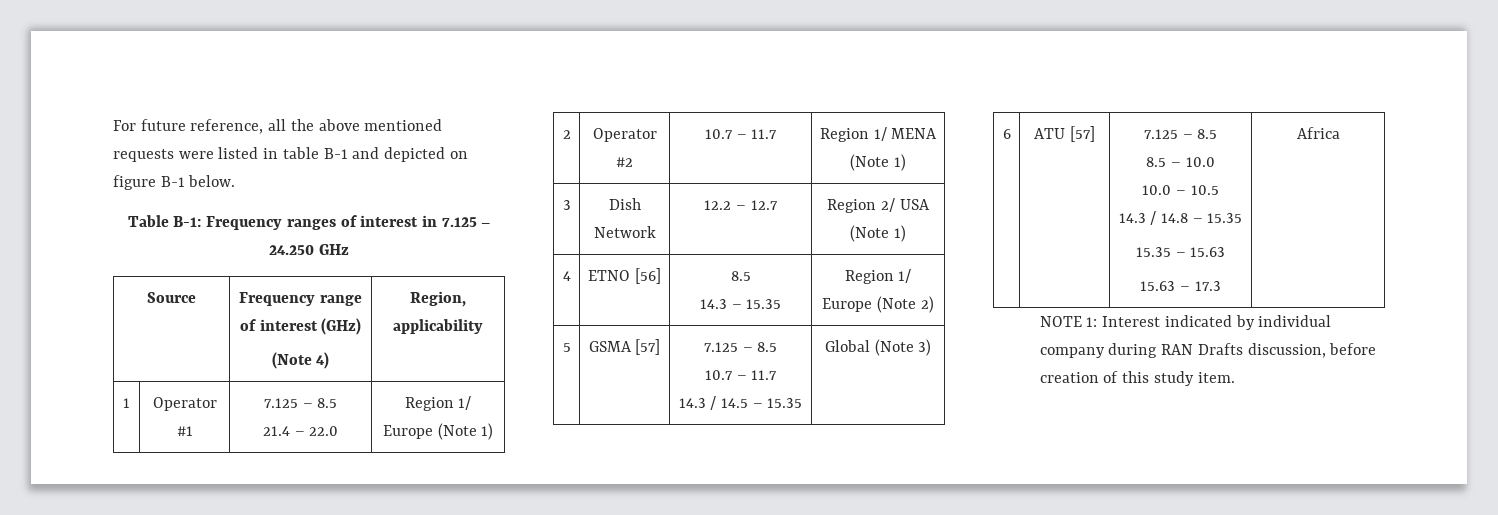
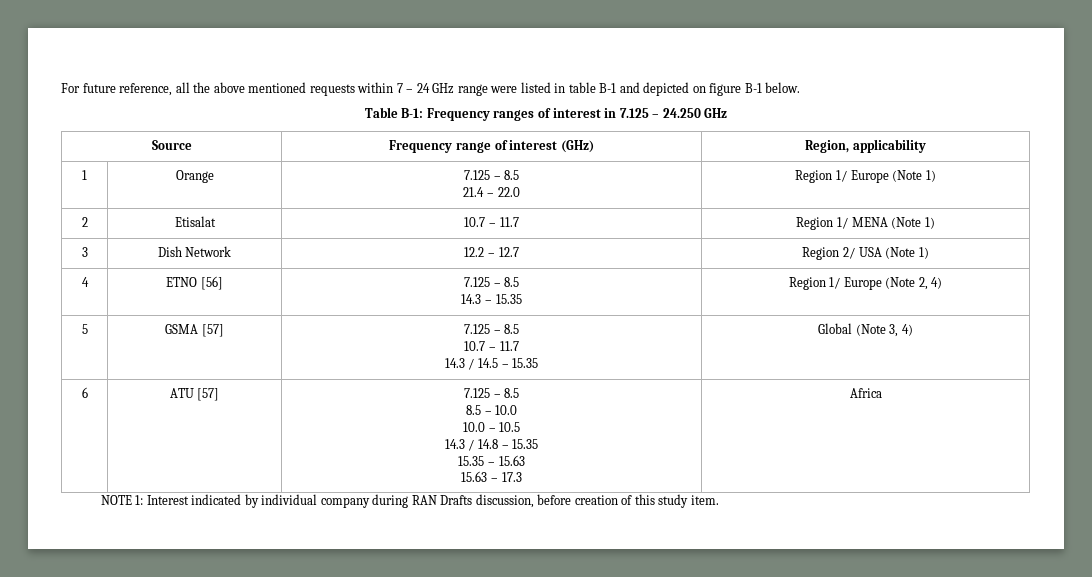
- For future reference, all the above mentioned requests were listed in table B-1 and depicted on figure B-1 below.
+ For future reference, all the above mentioned requests within 7 – 24 GHz range were listed in table B-1 and depicted on figure B-1 below.
- Source | Frequency range of interest (GHz)
- (Note 4) | Region, applicability
+ Source | Frequency range of interest (GHz) | Region, applicability
- 1 | Operator #1 | 7.125 – 8.5
+ 1 | Orange | 7.125 – 8.5
- 2 | Operator #2 | 10.7 – 11.7 | Region 1/ MENA (Note 1)
+ 2 | Etisalat | 10.7 – 11.7 | Region 1/ MENA (Note 1)
- 4 | ETNO [56] | 8.5
- 14.3 – 15.35 | Region 1/ Europe (Note 2)
+ 4 | ETNO [56] | 7.125 – 8.5
+ 14.3 – 15.35 | Region 1/ Europe (Note 2, 4)
  5 | GSMA [57] | 7.125 – 8.5
  10.7 – 11.7
- 14.3 / 14.5 – 15.35 | Global (Note 3)
+ 14.3 / 14.5 – 15.35 | Global (Note 3, 4)

